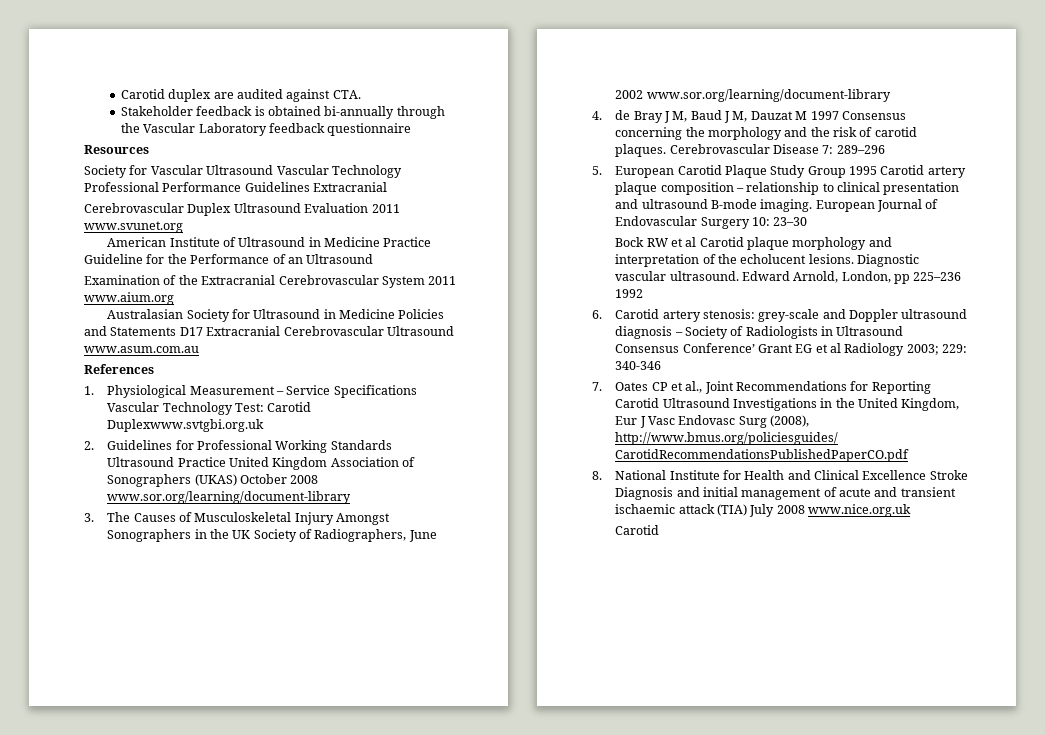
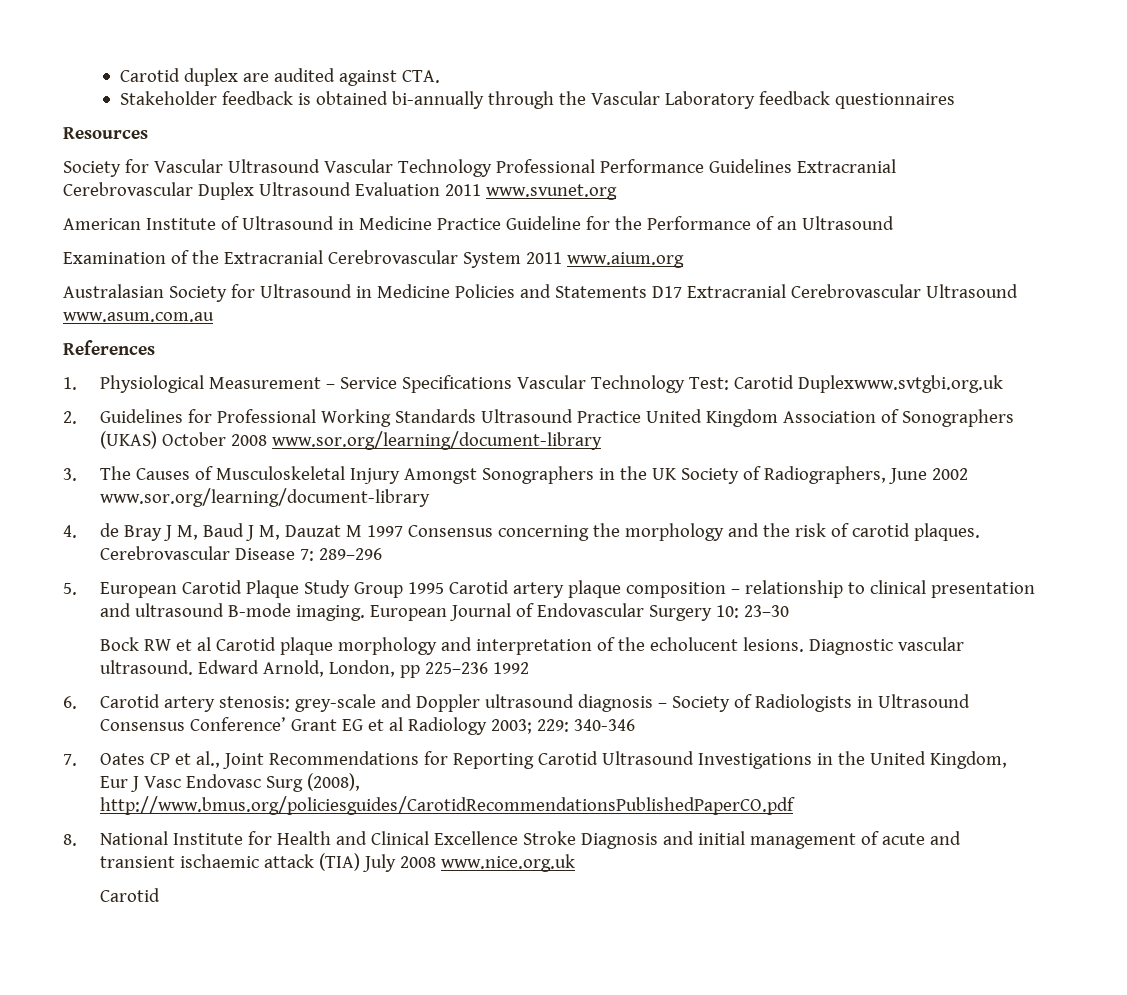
- Stakeholder feedback is obtained bi-annually through the Vascular Laboratory feedback questionnaire
+ Stakeholder feedback is obtained bi-annually through the Vascular Laboratory feedback questionnaires

